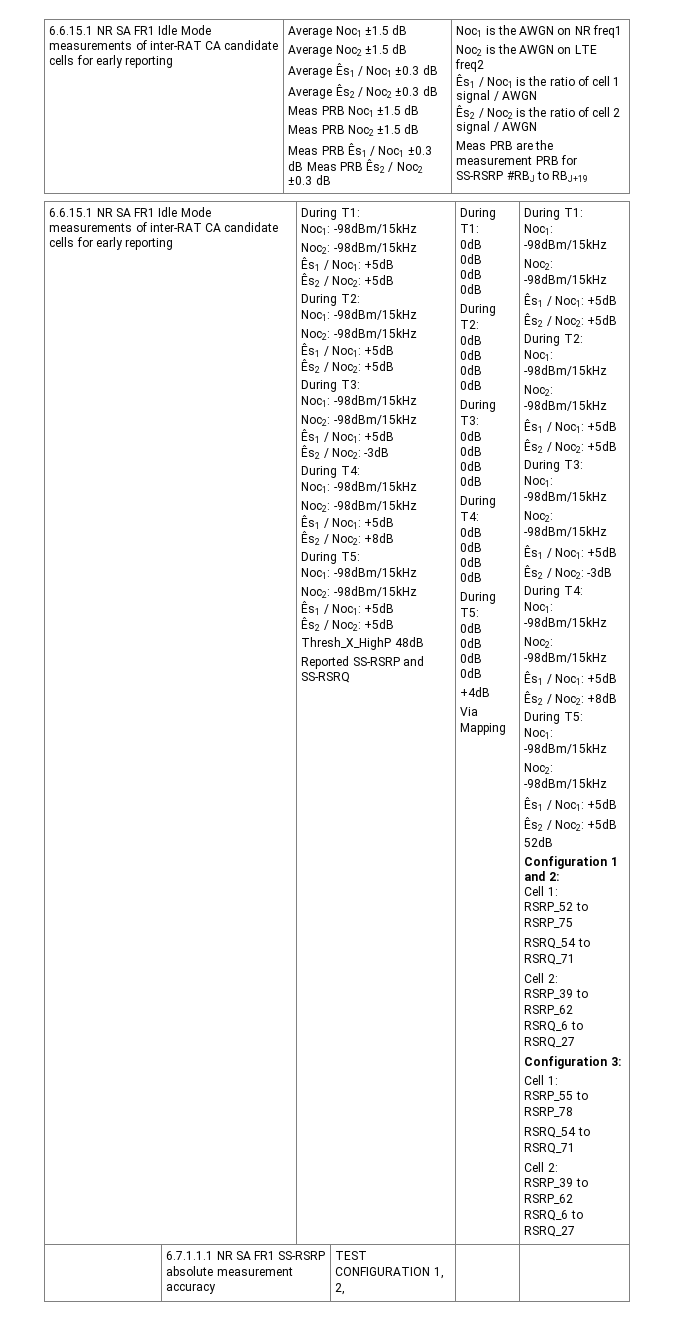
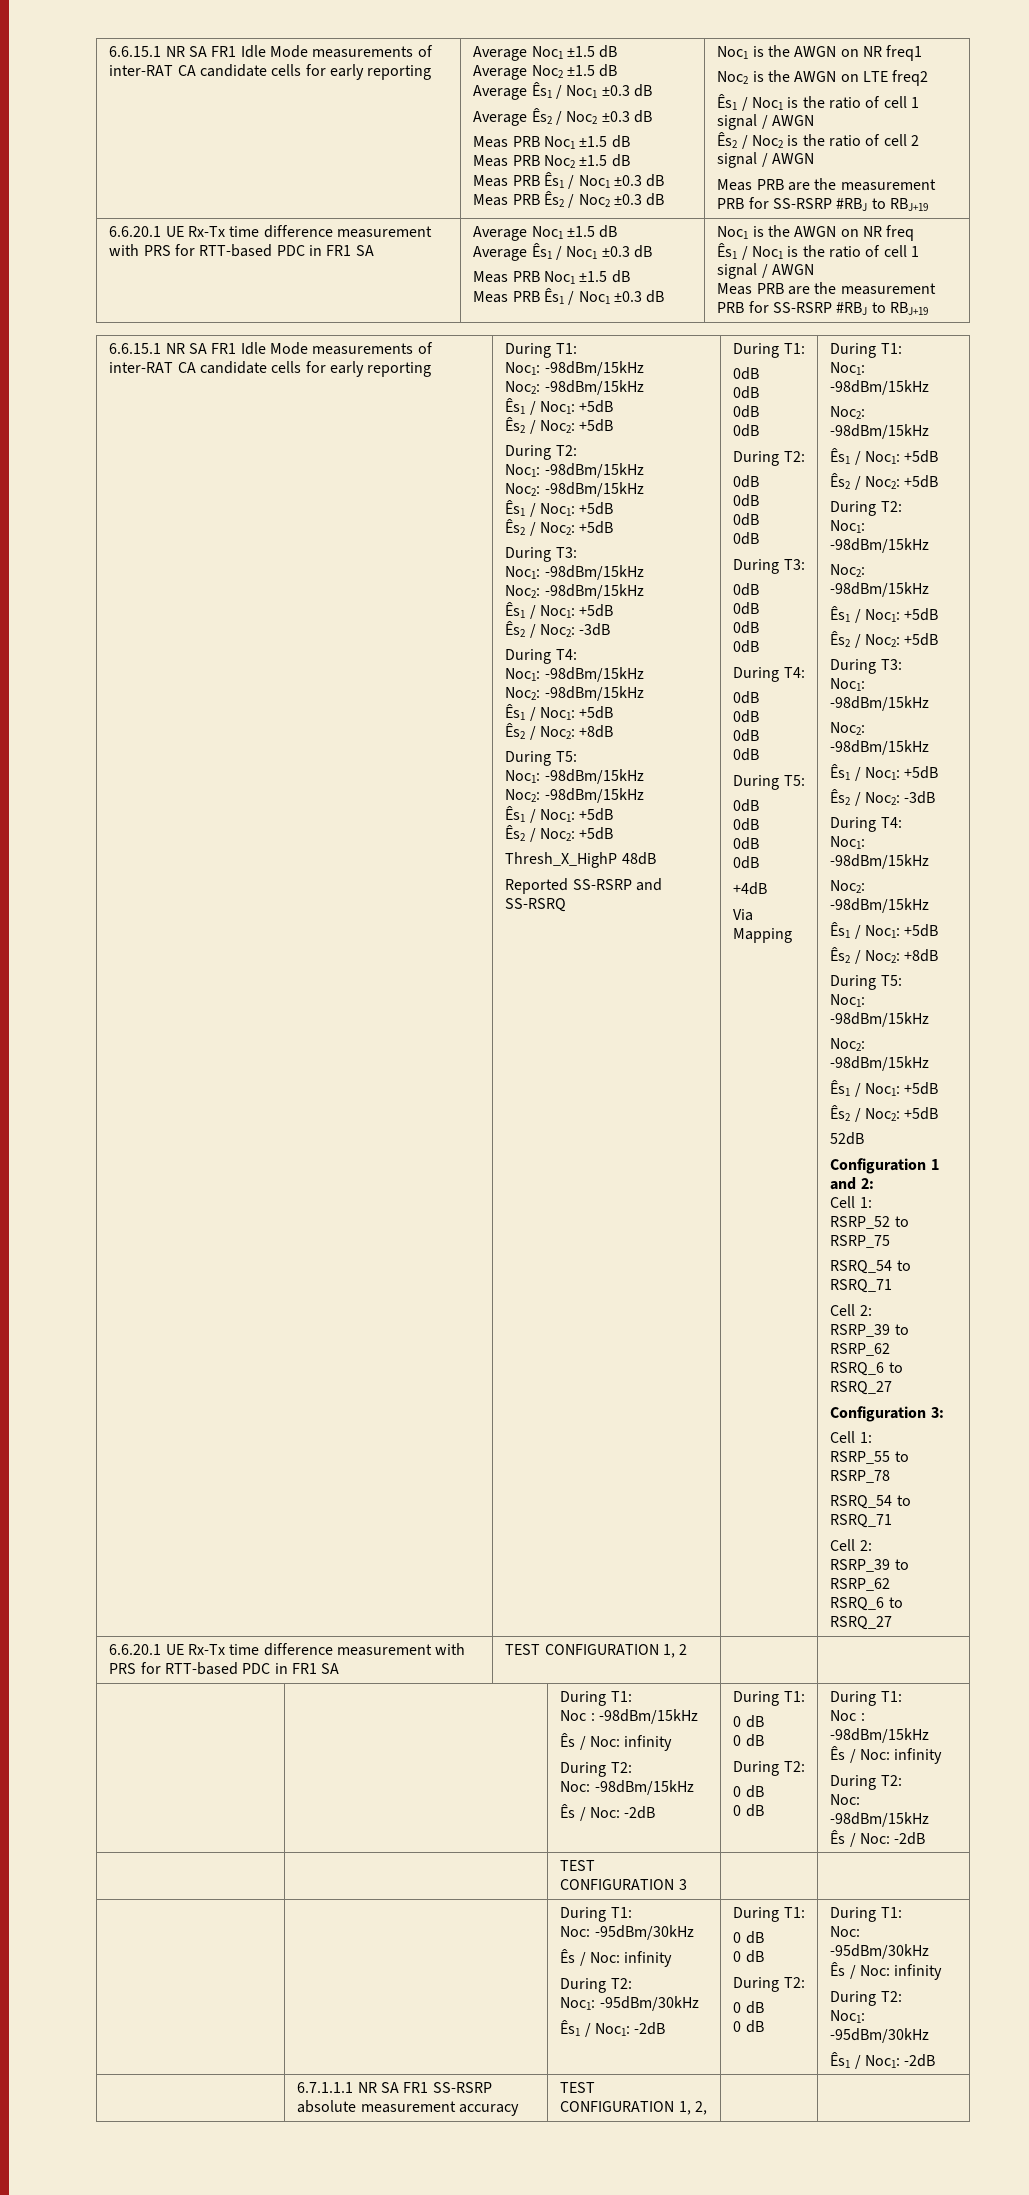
+ 6.6.20.1 UE Rx-Tx time difference measurement with PRS for RTT-based PDC in FR1 SA | Average Noc1 ±1.5 dB
+ Average Ês1 / Noc1 ±0.3 dB
+ Meas PRB Noc1 ±1.5 dB
+ Meas PRB Ês1 / Noc1 ±0.3 dB | Noc1 is the AWGN on NR freq
+ Ês1 / Noc1 is the ratio of cell 1 signal / AWGN
+ Meas PRB are the measurement PRB for SS-RSRP #RBJ to RBJ+19
+ 6.6.20.1 UE Rx-Tx time difference measurement with PRS for RTT-based PDC in FR1 SA | TEST CONFIGURATION 1, 2 | |
+ | | During T1:
+ Noc : -98dBm/15kHz
+ Ês / Noc: infinity
+ During T2:
+ Noc: -98dBm/15kHz
+ Ês / Noc: -2dB | During T1:
+ 0 dB
+ 0 dB
+ During T2:
+ 0 dB
+ 0 dB | During T1:
+ Noc : -98dBm/15kHz
+ Ês / Noc: infinity
+ During T2:
+ Noc: -98dBm/15kHz
+ Ês / Noc: -2dB
+ | | TEST CONFIGURATION 3 | |
+ | | During T1:
+ Noc: -95dBm/30kHz
+ Ês / Noc: infinity
+ During T2:
+ Noc1: -95dBm/30kHz
+ Ês1 / Noc1: -2dB | During T1:
+ 0 dB
+ 0 dB
+ During T2:
+ 0 dB
+ 0 dB | During T1:
+ Noc: -95dBm/30kHz
+ Ês / Noc: infinity
+ During T2:
+ Noc1: -95dBm/30kHz
+ Ês1 / Noc1: -2dB

